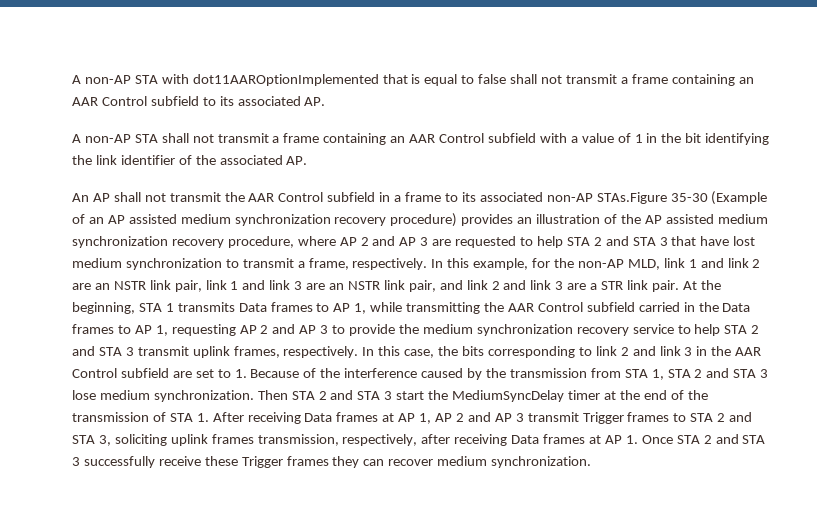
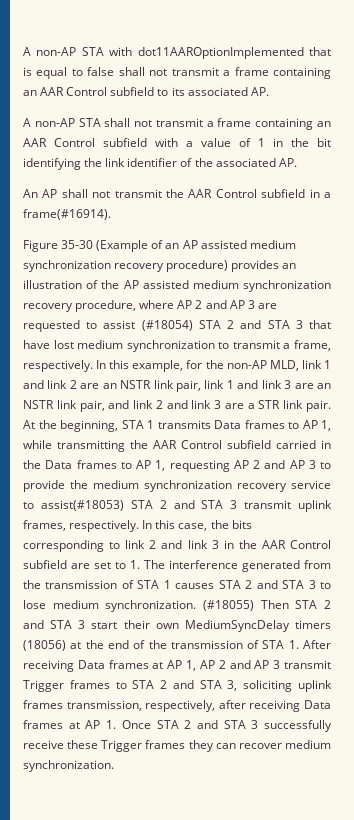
- An AP shall not transmit the AAR Control subfield in a frame to its associated non-AP STAs.Figure 35-30 (Example of an AP assisted medium synchronization recovery procedure) provides an illustration of the AP assisted medium synchronization recovery procedure, where AP 2 and AP 3 are requested to help STA 2 and STA 3 that have lost medium synchronization to transmit a frame, respectively.
+ An AP shall not transmit the AAR Control subfield in a frame(#16914).
+ Figure 35-30 (Example of an AP assisted medium synchronization recovery procedure) provides an illustration of the AP assisted medium synchronization recovery procedure, where AP 2 and AP 3 are requested to assist (#18054) STA 2 and STA 3 that have lost medium synchronization to transmit a frame, respectively.
- At the beginning, STA 1 transmits Data frames to AP 1, while transmitting the AAR Control subfield carried in the Data frames to AP 1, requesting AP 2 and AP 3 to provide the medium synchronization recovery service to help STA 2 and STA 3 transmit uplink frames, respectively.
+ At the beginning, STA 1 transmits Data frames to AP 1, while transmitting the AAR Control subfield carried in the Data frames to AP 1, requesting AP 2 and AP 3 to provide the medium synchronization recovery service to assist(#18053) STA 2 and STA 3 transmit uplink frames, respectively.
- In this case, the bits corresponding to link 2 and link 3 in the AAR Control subfield are set to 1. Because of the interference caused by the transmission from STA 1, STA 2 and STA 3 lose medium synchronization.
+ In this case, the bits corresponding to link 2 and link 3 in the AAR Control subfield are set to 1. The interference generated from the transmission of STA 1 causes STA 2 and STA 3 to lose medium synchronization.
- Then STA 2 and STA 3 start the MediumSyncDelay timer at the end of the transmission of STA 1. After receiving Data frames at AP 1, AP 2 and AP 3 transmit Trigger frames to STA 2 and STA 3, soliciting uplink frames transmission, respectively, after receiving Data frames at AP 1. Once STA 2 and STA 3 successfully receive these Trigger frames they can recover medium synchronization.
+ (#18055) Then STA 2 and STA 3 start their own MediumSyncDelay timers (18056) at the end of the transmission of STA 1. After receiving Data frames at AP 1, AP 2 and AP 3 transmit Trigger frames to STA 2 and STA 3, soliciting uplink frames transmission, respectively, after receiving Data frames at AP 1. Once STA 2 and STA 3 successfully receive these Trigger frames they can recover medium synchronization.

